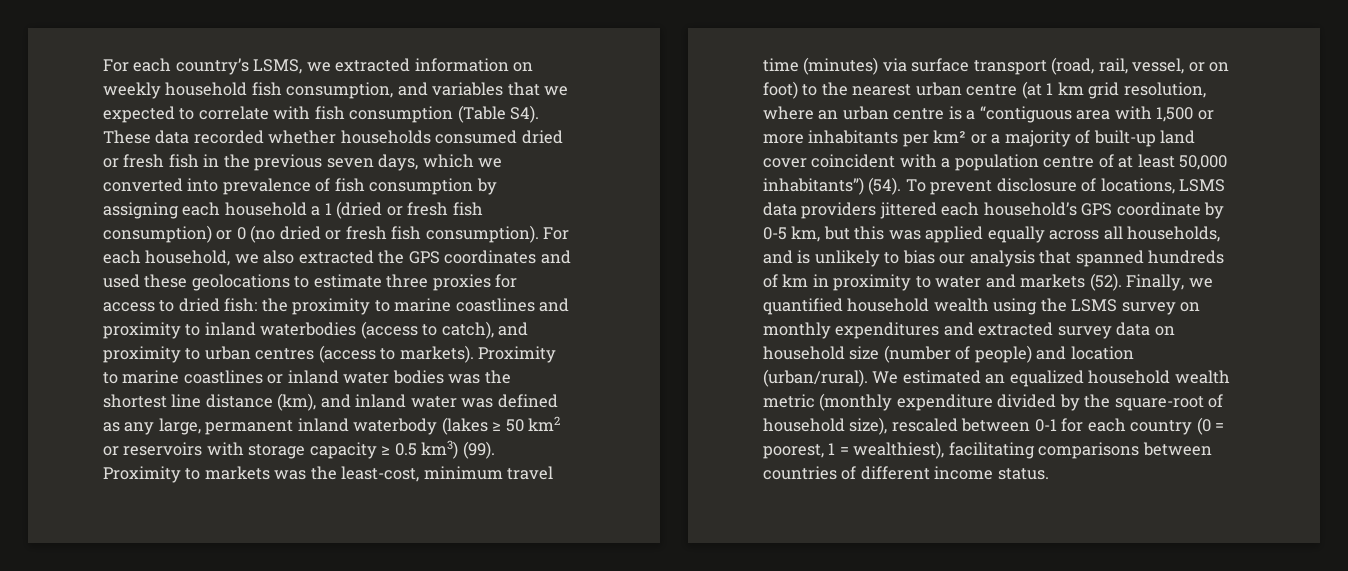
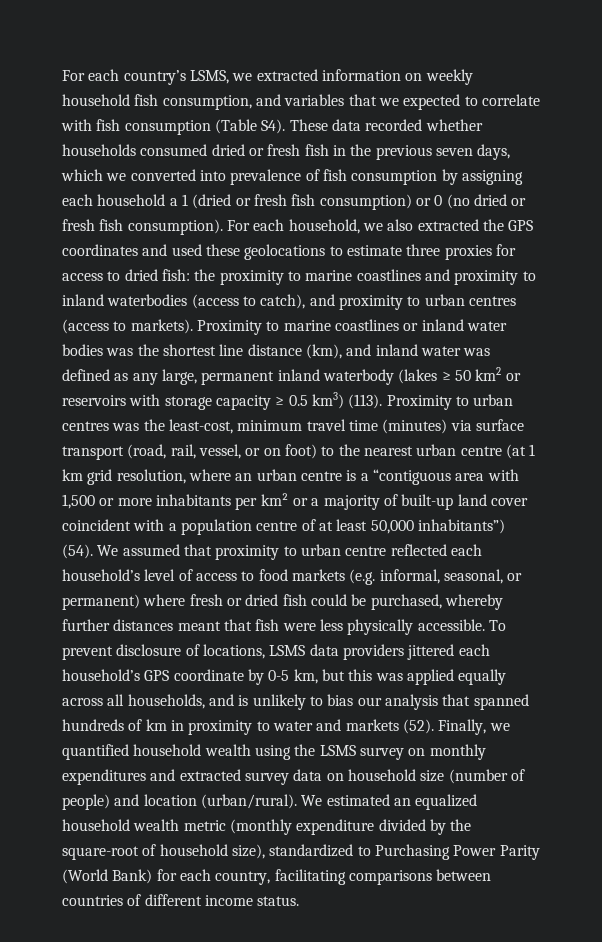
- Proximity to marine coastlines or inland water bodies was the shortest line distance (km), and inland water was defined as any large, permanent inland waterbody (lakes ≥ 50 km2 or reservoirs with storage capacity ≥ 0.5 km3) (99). Proximity to markets was the least-cost, minimum travel time (minutes) via surface transport (road, rail, vessel, or on foot) to the nearest urban centre (at 1 km grid resolution, where an urban centre is a “contiguous area with 1,500 or more inhabitants per km² or a majority of built-up land cover coincident with a population centre of at least 50,000 inhabitants”) (54).
+ Proximity to marine coastlines or inland water bodies was the shortest line distance (km), and inland water was defined as any large, permanent inland waterbody (lakes ≥ 50 km2 or reservoirs with storage capacity ≥ 0.5 km3) (113). Proximity to urban centres was the least-cost, minimum travel time (minutes) via surface transport (road, rail, vessel, or on foot) to the nearest urban centre (at 1 km grid resolution, where an urban centre is a “contiguous area with 1,500 or more inhabitants per km² or a majority of built-up land cover coincident with a population centre of at least 50,000 inhabitants”) (54).
+ We assumed that proximity to urban centre reflected each household’s level of access to food markets (e.g. informal, seasonal, or permanent) where fresh or dried fish could be purchased, whereby further distances meant that fish were less physically accessible.
- We estimated an equalized household wealth metric (monthly expenditure divided by the square-root of household size), rescaled between 0-1 for each country (0 = poorest, 1 = wealthiest), facilitating comparisons between countries of different income status.
+ We estimated an equalized household wealth metric (monthly expenditure divided by the square-root of household size), standardized to Purchasing Power Parity (World Bank) for each country, facilitating comparisons between countries of different income status.

